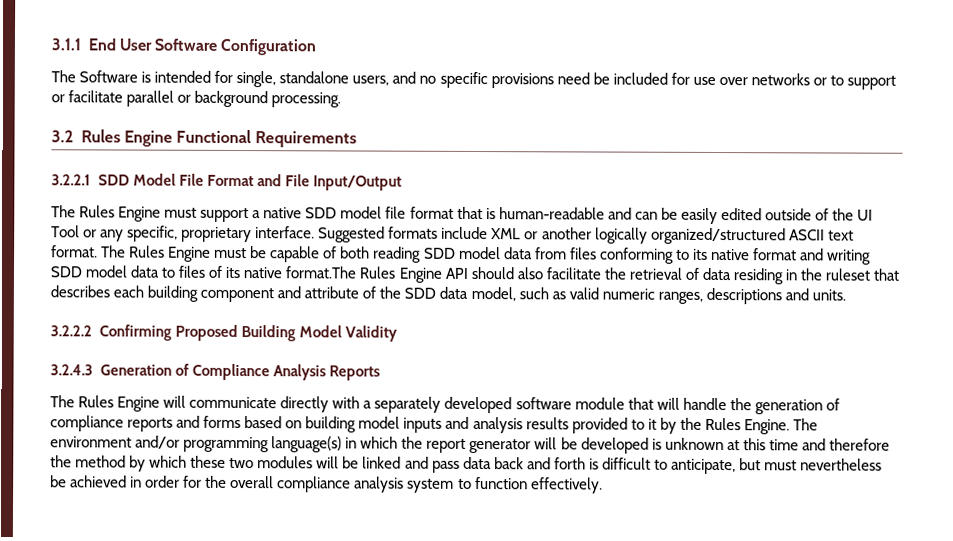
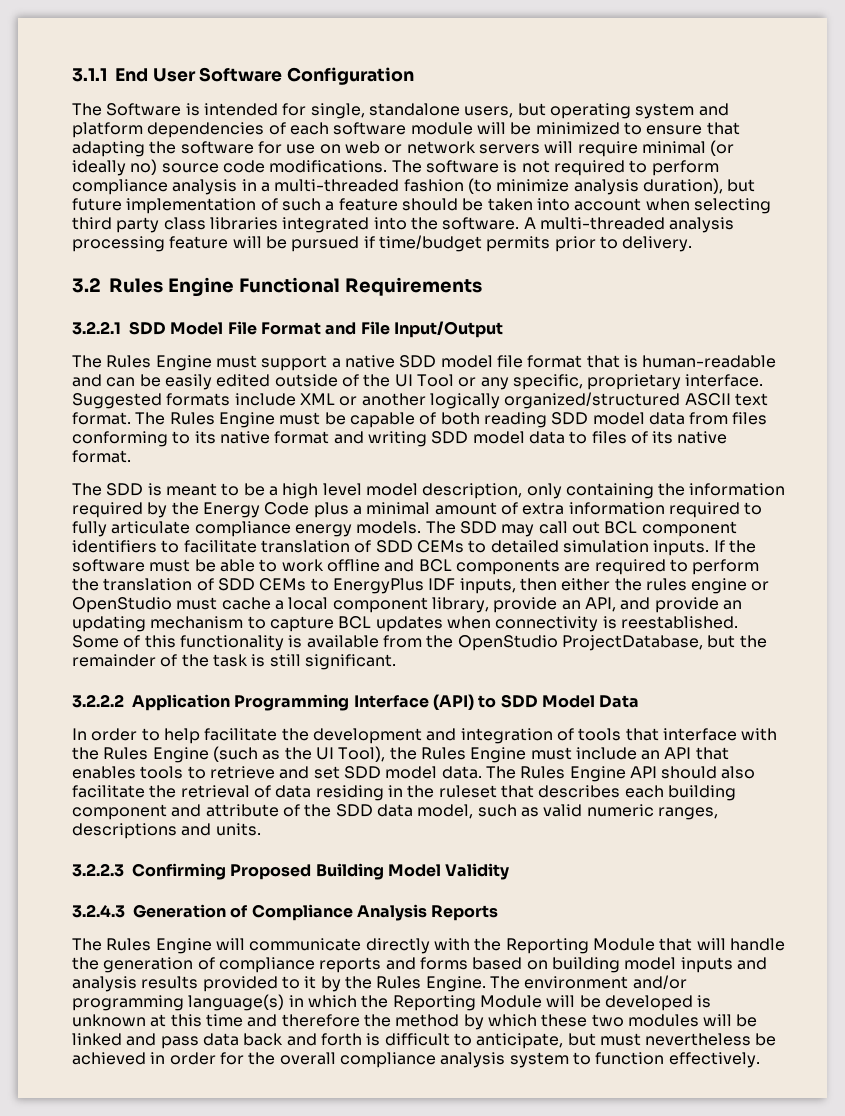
- The Software is intended for single, standalone users, and no specific provisions need be included for use over networks or to support or facilitate parallel or background processing.
+ The Software is intended for single, standalone users, but operating system and platform dependencies of each software module will be minimized to ensure that adapting the software for use on web or network servers will require minimal (or ideally no) source code modifications. The software is not required to perform compliance analysis in a multi-threaded fashion (to minimize analysis duration), but future implementation of such a feature should be taken into account when selecting third party class libraries integrated into the software. A multi-threaded analysis processing feature will be pursued if time/budget permits prior to delivery.
- The Rules Engine must be capable of both reading SDD model data from files conforming to its native format and writing SDD model data to files of its native format.The Rules Engine API should also facilitate the retrieval of data residing in the ruleset that describes each building component and attribute of the SDD data model, such as valid numeric ranges, descriptions and units.
+ The Rules Engine must be capable of both reading SDD model data from files conforming to its native format and writing SDD model data to files of its native format.
+ The SDD is meant to be a high level model description, only containing the information required by the Energy Code plus a minimal amount of extra information required to fully articulate compliance energy models. The SDD may call out BCL component identifiers to facilitate translation of SDD CEMs to detailed simulation inputs. If the software must be able to work offline and BCL components are required to perform the translation of SDD CEMs to EnergyPlus IDF inputs, then either the rules engine or OpenStudio must cache a local component library, provide an API, and provide an updating mechanism to capture BCL updates when connectivity is reestablished. Some of this functionality is available from the OpenStudio ProjectDatabase, but the remainder of the task is still significant.
+ 3.2.2.2 Application Programming Interface (API) to SDD Model Data
+ In order to help facilitate the development and integration of tools that interface with the Rules Engine (such as the UI Tool), the Rules Engine must include an API that enables tools to retrieve and set SDD model data. The Rules Engine API should also facilitate the retrieval of data residing in the ruleset that describes each building component and attribute of the SDD data model, such as valid numeric ranges, descriptions and units.
- 3.2.2.2 Confirming Proposed Building Model Validity
+ 3.2.2.3 Confirming Proposed Building Model Validity
- The Rules Engine will communicate directly with a separately developed software module that will handle the generation of compliance reports and forms based on building model inputs and analysis results provided to it by the Rules Engine.
+ The Rules Engine will communicate directly with the Reporting Module that will handle the generation of compliance reports and forms based on building model inputs and analysis results provided to it by the Rules Engine.
- The environment and/or programming language(s) in which the report generator will be developed is unknown at this time and therefore the method by which these two modules will be linked and pass data back and forth is difficult to anticipate, but must nevertheless be achieved in order for the overall compliance analysis system to function effectively.
+ The environment and/or programming language(s) in which the Reporting Module will be developed is unknown at this time and therefore the method by which these two modules will be linked and pass data back and forth is difficult to anticipate, but must nevertheless be achieved in order for the overall compliance analysis system to function effectively.

